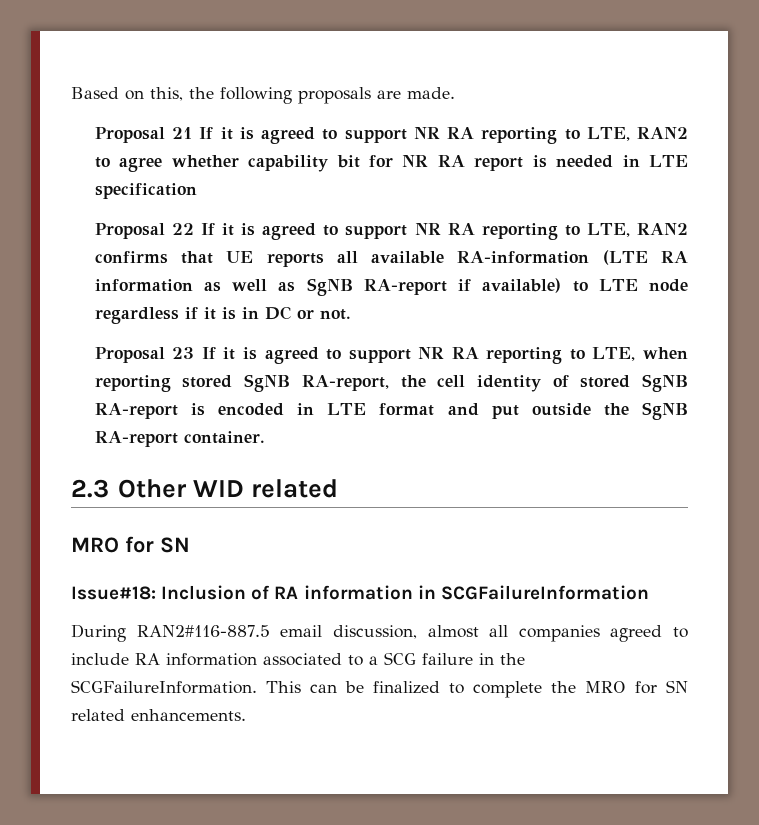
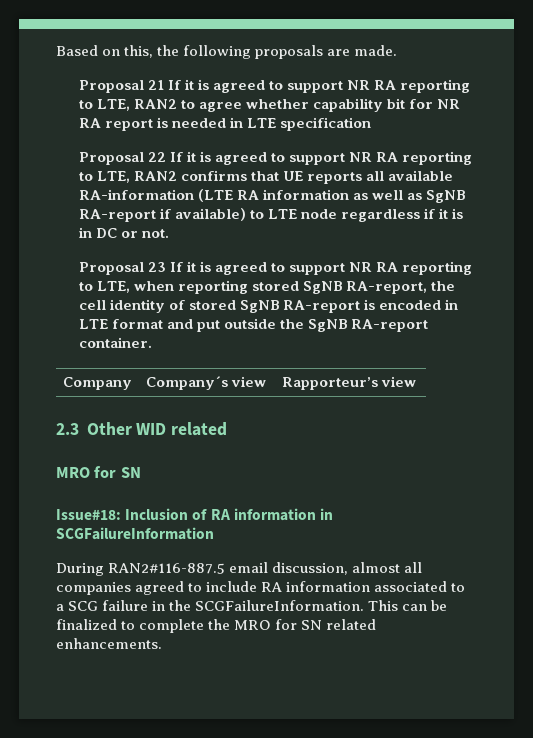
+ Company | Company´s view | Rapporteur’s view

